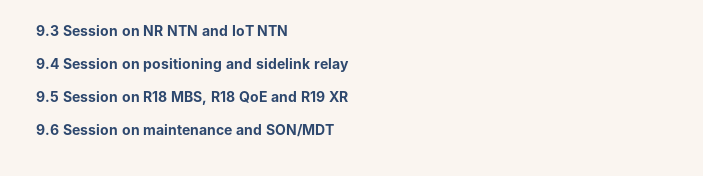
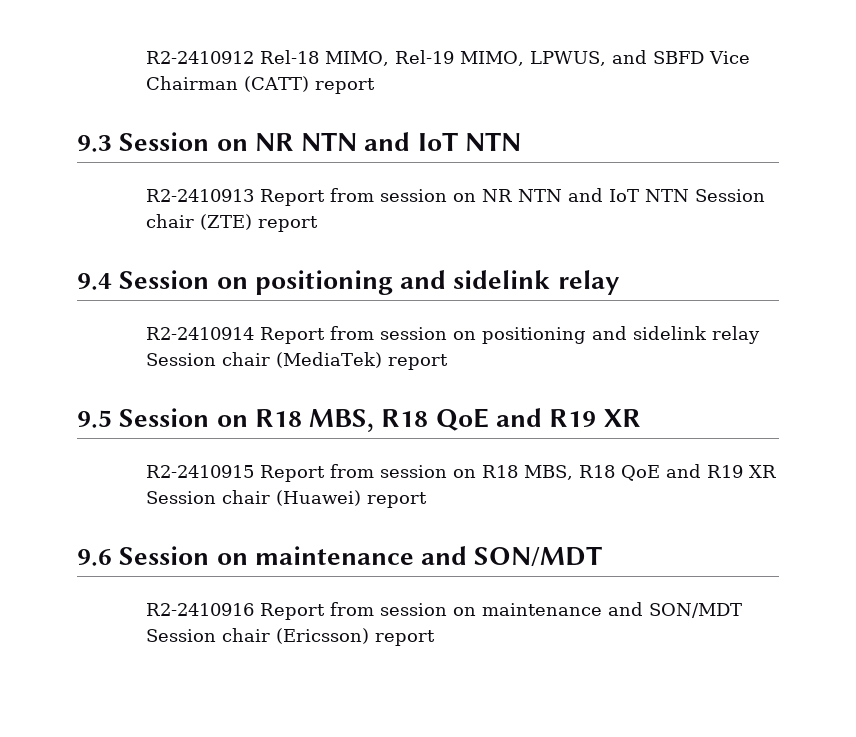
+ R2-2410912 Rel-18 MIMO, Rel-19 MIMO, LPWUS, and SBFD Vice Chairman (CATT) report
+ R2-2410913 Report from session on NR NTN and IoT NTN Session chair (ZTE) report
+ R2-2410914 Report from session on positioning and sidelink relay Session chair (MediaTek) report
+ R2-2410915 Report from session on R18 MBS, R18 QoE and R19 XR Session chair (Huawei) report
+ R2-2410916 Report from session on maintenance and SON/MDT Session chair (Ericsson) report

